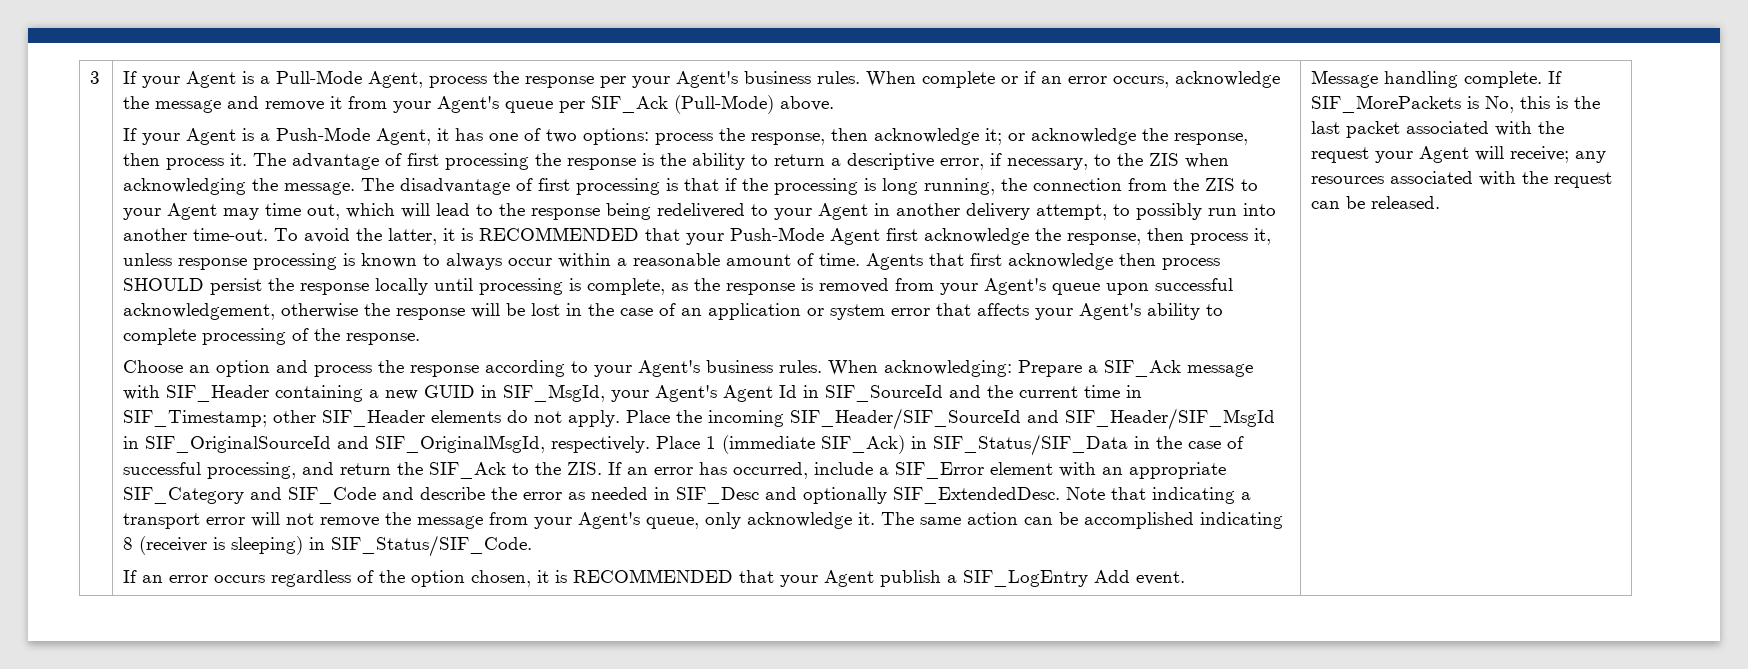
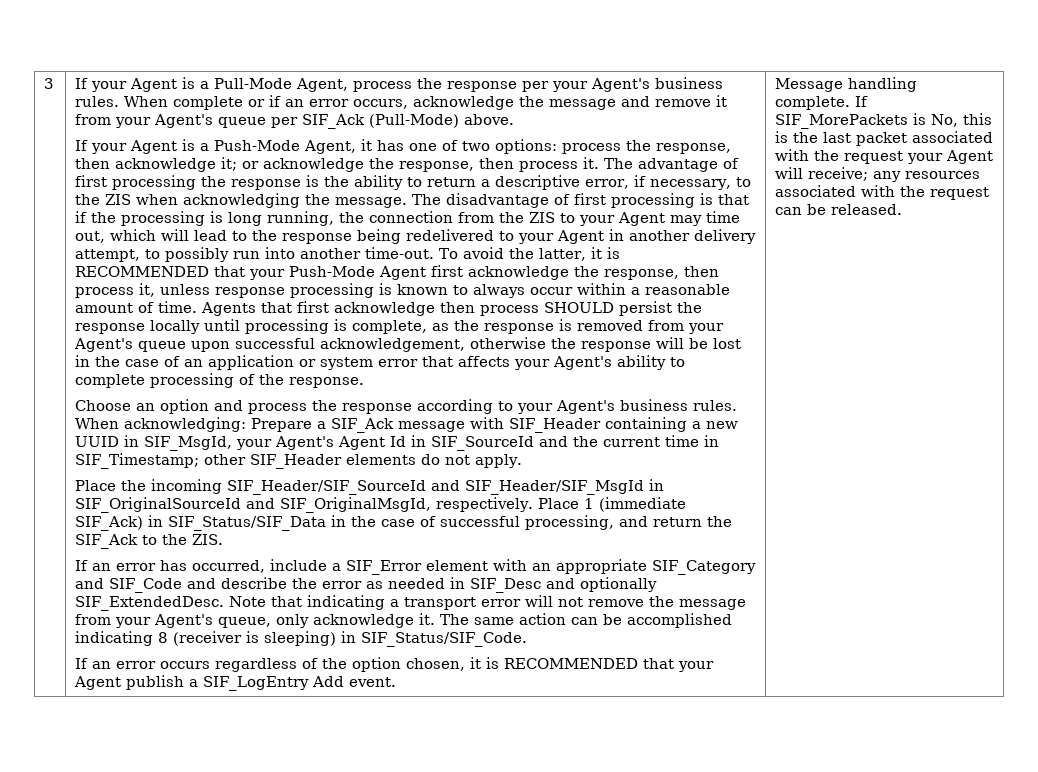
- When acknowledging: Prepare a SIF_Ack message with SIF_Header containing a new GUID in SIF_MsgId, your Agent's Agent Id in SIF_SourceId and the current time in SIF_Timestamp; other SIF_Header elements do not apply. Place the incoming SIF_Header/SIF_SourceId and SIF_Header/SIF_MsgId in SIF_OriginalSourceId and SIF_OriginalMsgId, respectively.
+ When acknowledging: Prepare a SIF_Ack message with SIF_Header containing a new UUID in SIF_MsgId, your Agent's Agent Id in SIF_SourceId and the current time in SIF_Timestamp; other SIF_Header elements do not apply.
+ Place the incoming SIF_Header/SIF_SourceId and SIF_Header/SIF_MsgId in SIF_OriginalSourceId and SIF_OriginalMsgId, respectively.
- Place 1 (immediate SIF_Ack) in SIF_Status/SIF_Data in the case of successful processing, and return the SIF_Ack to the ZIS. If an error has occurred, include a SIF_Error element with an appropriate SIF_Category and SIF_Code and describe the error as needed in SIF_Desc and optionally SIF_ExtendedDesc.
+ Place 1 (immediate SIF_Ack) in SIF_Status/SIF_Data in the case of successful processing, and return the SIF_Ack to the ZIS.
+ If an error has occurred, include a SIF_Error element with an appropriate SIF_Category and SIF_Code and describe the error as needed in SIF_Desc and optionally SIF_ExtendedDesc.

